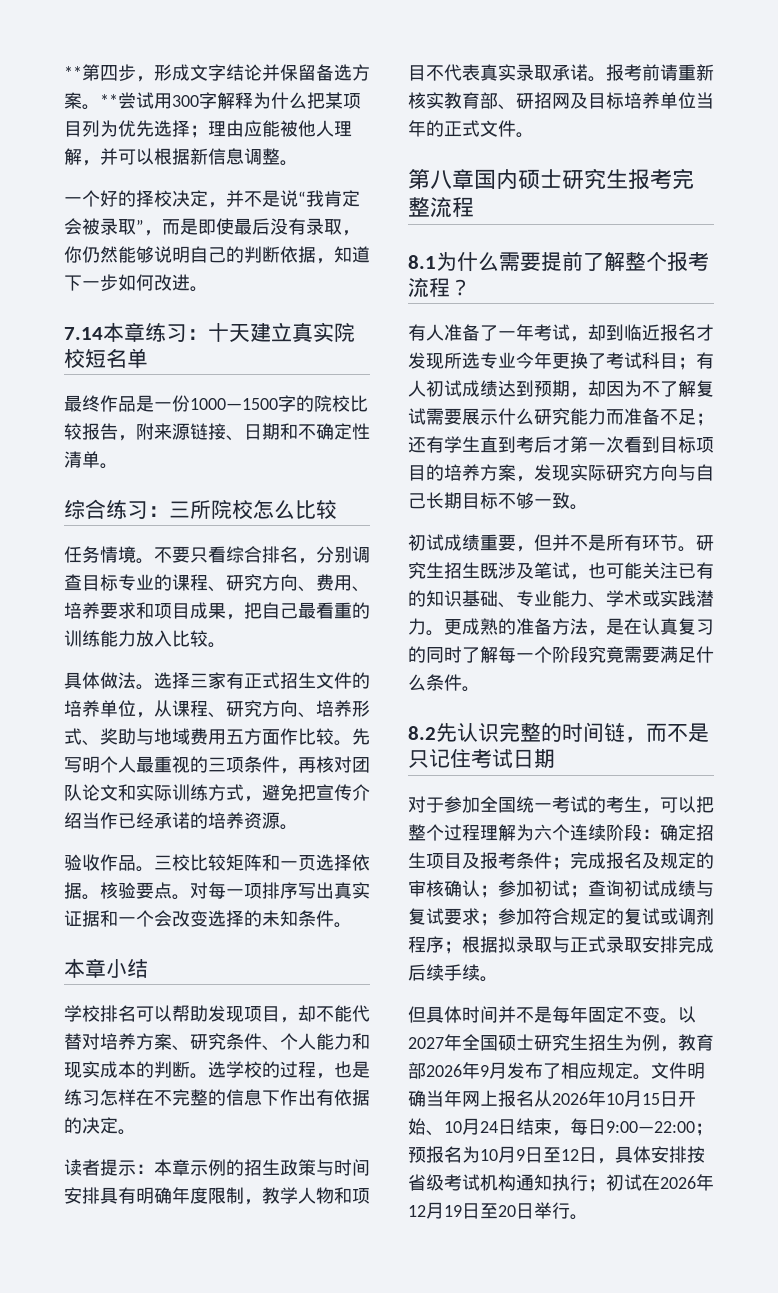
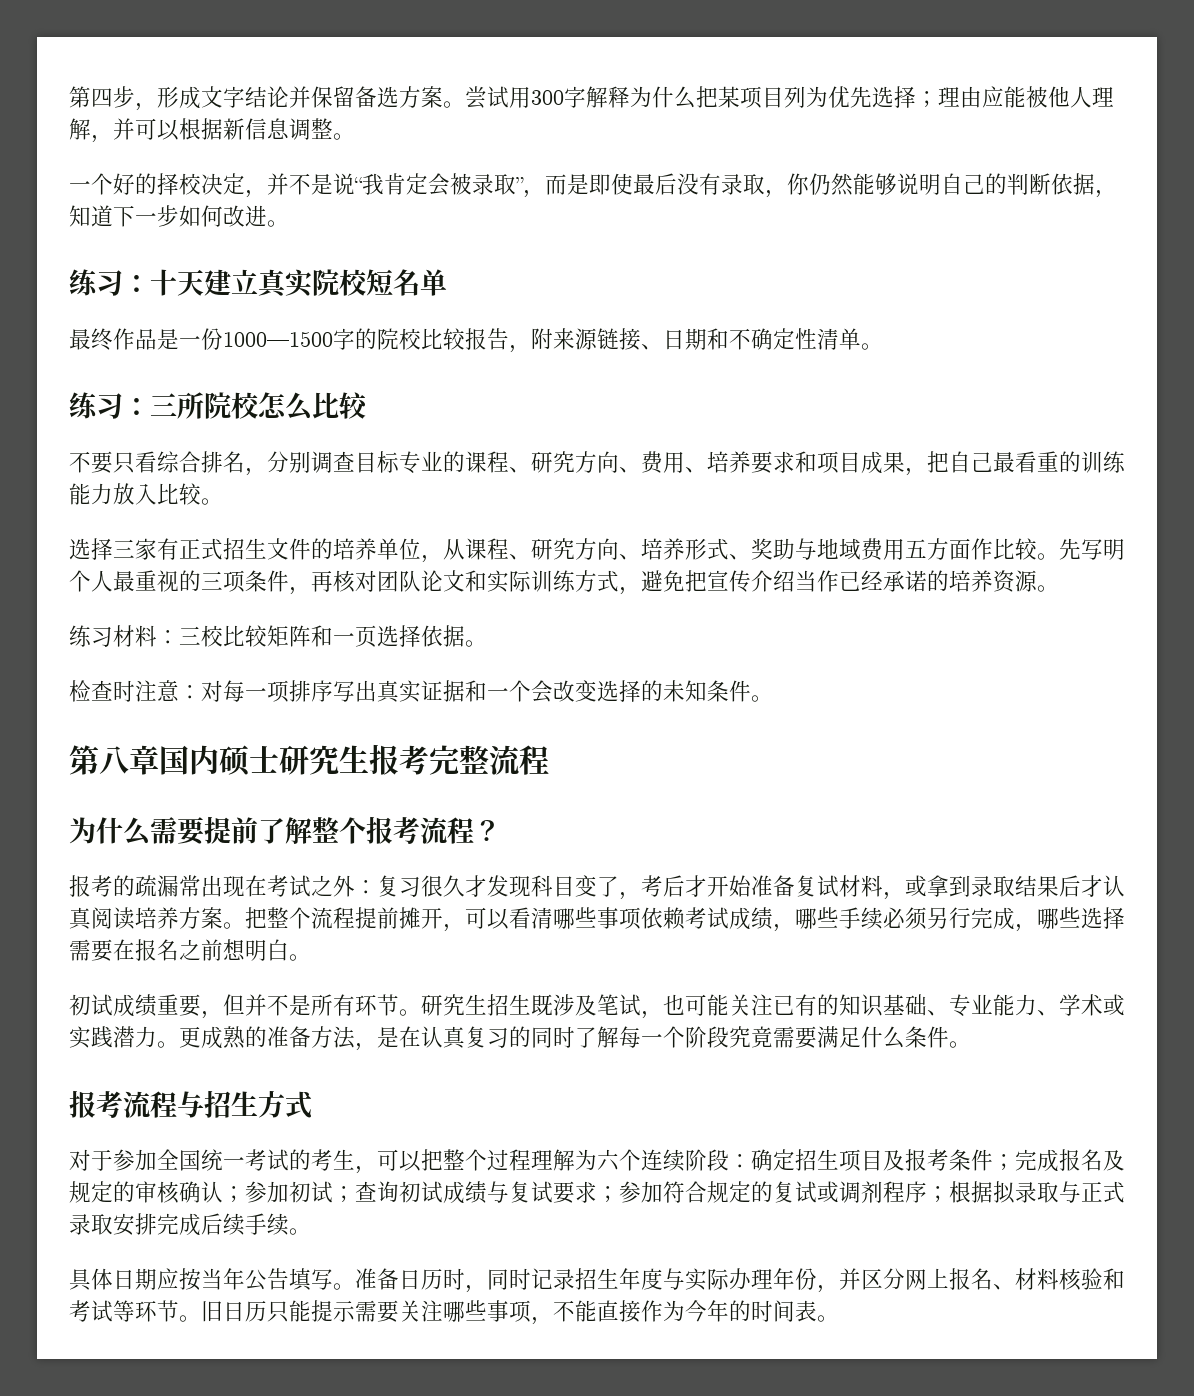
- **第四步，形成文字结论并保留备选方案。
+ 第四步，形成文字结论并保留备选方案。
- **尝试用300字解释为什么把某项目列为优先选择；理由应能被他人理解，并可以根据新信息调整。
+ 尝试用300字解释为什么把某项目列为优先选择；理由应能被他人理解，并可以根据新信息调整。
- 7.14本章练习：十天建立真实院校短名单
+ 练习：十天建立真实院校短名单
- 综合练习：三所院校怎么比较
+ 练习：三所院校怎么比较
- 任务情境。
- 具体做法。
- 验收作品。三校比较矩阵和一页选择依据。核验要点。对每一项排序写出真实证据和一个会改变选择的未知条件。
+ 练习材料：三校比较矩阵和一页选择依据。
+ 检查时注意：对每一项排序写出真实证据和一个会改变选择的未知条件。
- 本章小结
- 学校排名可以帮助发现项目，却不能代替对培养方案、研究条件、个人能力和现实成本的判断。选学校的过程，也是练习怎样在不完整的信息下作出有依据的决定。
- 读者提示：本章示例的招生政策与时间安排具有明确年度限制，教学人物和项目不代表真实录取承诺。报考前请重新核实教育部、研招网及目标培养单位当年的正式文件。
- 8.1为什么需要提前了解整个报考流程？
+ 为什么需要提前了解整个报考流程？
- 有人准备了一年考试，却到临近报名才发现所选专业今年更换了考试科目；有人初试成绩达到预期，却因为不了解复试需要展示什么研究能力而准备不足；还有学生直到考后才第一次看到目标项目的培养方案，发现实际研究方向与自己长期目标不够一致。
+ 报考的疏漏常出现在考试之外：复习很久才发现科目变了，考后才开始准备复试材料，或拿到录取结果后才认真阅读培养方案。把整个流程提前摊开，可以看清哪些事项依赖考试成绩，哪些手续必须另行完成，哪些选择需要在报名之前想明白。
- 8.2先认识完整的时间链，而不是只记住考试日期
+ 报考流程与招生方式
- 但具体时间并不是每年固定不变。以2027年全国硕士研究生招生为例，教育部2026年9月发布了相应规定。文件明确当年网上报名从2026年10月15日开始、10月24日结束，每日9:00—22:00；预报名为10月9日至12日，具体安排按省级考试机构通知执行；初试在2026年12月19日至20日举行。
+ 具体日期应按当年公告填写。准备日历时，同时记录招生年度与实际办理年份，并区分网上报名、材料核验和考试等环节。旧日历只能提示需要关注哪些事项，不能直接作为今年的时间表。

